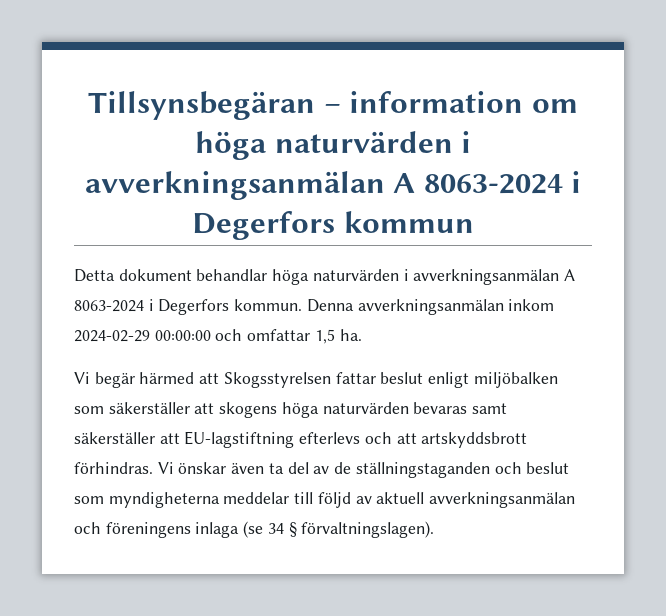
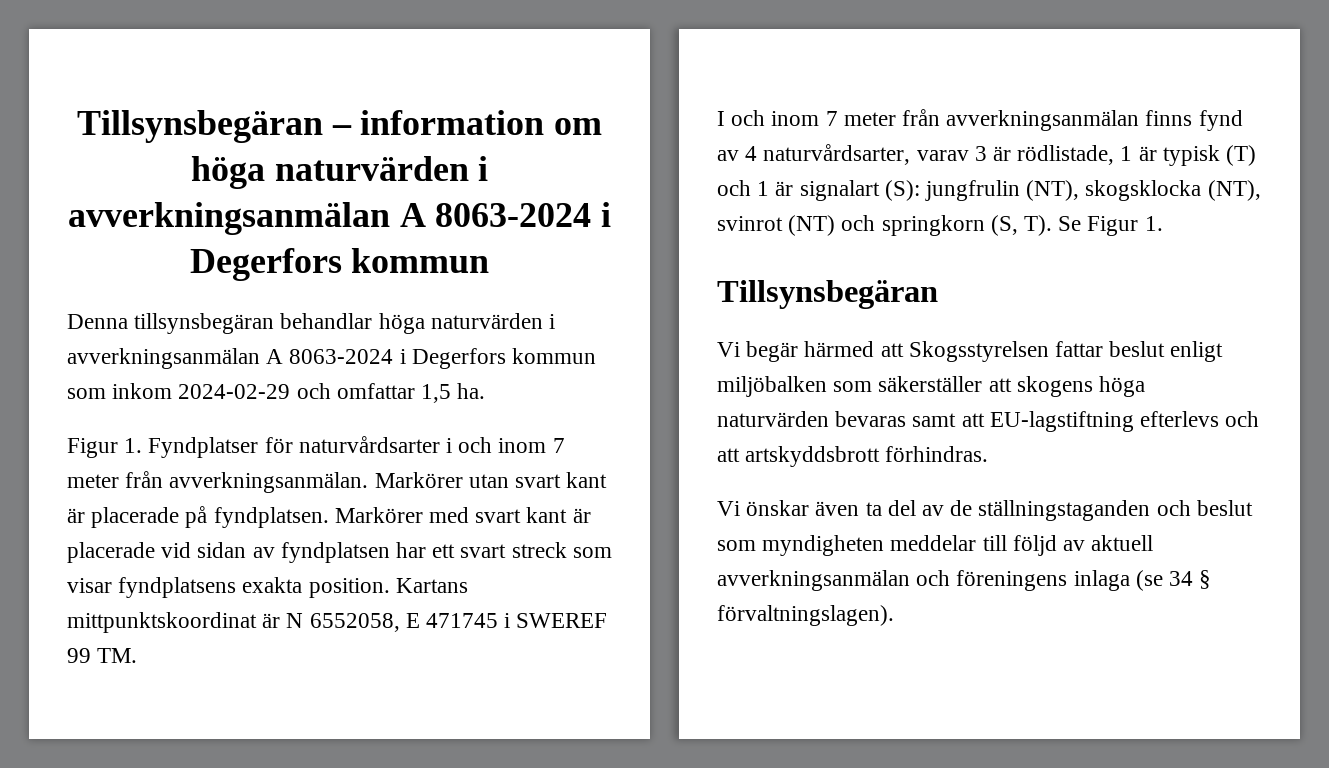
- Detta dokument behandlar höga naturvärden i avverkningsanmälan A 8063-2024 i Degerfors kommun. Denna avverkningsanmälan inkom 2024-02-29 00:00:00 och omfattar 1,5 ha.
+ Denna tillsynsbegäran behandlar höga naturvärden i avverkningsanmälan A 8063-2024 i Degerfors kommun som inkom 2024-02-29 och omfattar 1,5 ha.
+ Figur 1. Fyndplatser för naturvårdsarter i och inom 7 meter från avverkningsanmälan. Markörer utan svart kant är placerade på fyndplatsen. Markörer med svart kant är placerade vid sidan av fyndplatsen har ett svart streck som visar fyndplatsens exakta position. Kartans mittpunktskoordinat är N 6552058, E 471745 i SWEREF 99 TM.
+ I och inom 7 meter från avverkningsanmälan finns fynd av 4 naturvårdsarter, varav 3 är rödlistade, 1 är typisk (T) och 1 är signalart (S): jungfrulin (NT), skogsklocka (NT), svinrot (NT) och springkorn (S, T). Se Figur 1.
+ Tillsynsbegäran
- Vi begär härmed att Skogsstyrelsen fattar beslut enligt miljöbalken som säkerställer att skogens höga naturvärden bevaras samt säkerställer att EU-lagstiftning efterlevs och att artskyddsbrott förhindras. Vi önskar även ta del av de ställningstaganden och beslut som myndigheterna meddelar till följd av aktuell avverkningsanmälan och föreningens inlaga (se 34 § förvaltningslagen).
+ Vi begär härmed att Skogsstyrelsen fattar beslut enligt miljöbalken som säkerställer att skogens höga naturvärden bevaras samt att EU-lagstiftning efterlevs och att artskyddsbrott förhindras.
+ Vi önskar även ta del av de ställningstaganden och beslut som myndigheten meddelar till följd av aktuell avverkningsanmälan och föreningens inlaga (se 34 § förvaltningslagen).

